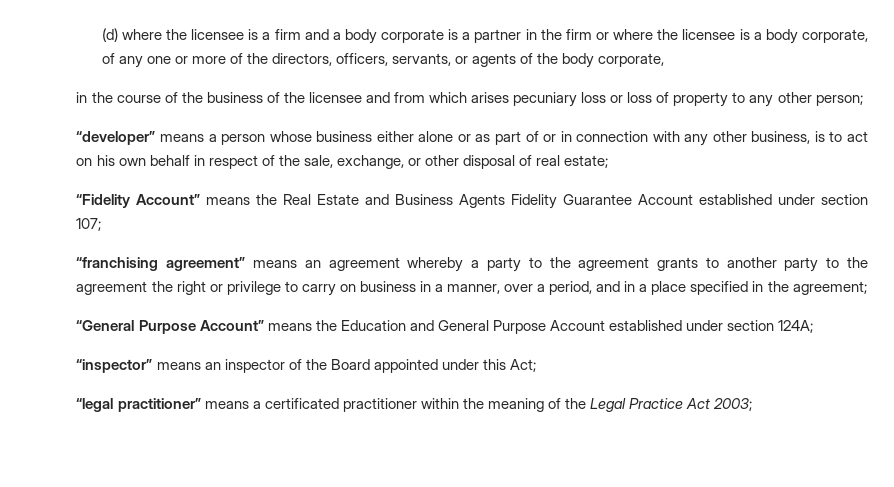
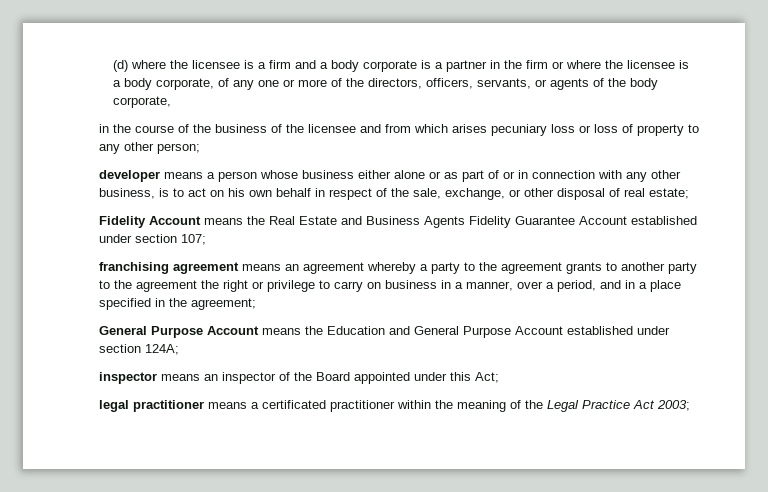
- “developer” means a person whose business either alone or as part of or in connection with any other business, is to act on his own behalf in respect of the sale, exchange, or other disposal of real estate;
+ developer means a person whose business either alone or as part of or in connection with any other business, is to act on his own behalf in respect of the sale, exchange, or other disposal of real estate;
- “Fidelity Account” means the Real Estate and Business Agents Fidelity Guarantee Account established under section 107;
+ Fidelity Account means the Real Estate and Business Agents Fidelity Guarantee Account established under section 107;
- “franchising agreement” means an agreement whereby a party to the agreement grants to another party to the agreement the right or privilege to carry on business in a manner, over a period, and in a place specified in the agreement;
+ franchising agreement means an agreement whereby a party to the agreement grants to another party to the agreement the right or privilege to carry on business in a manner, over a period, and in a place specified in the agreement;
- “General Purpose Account” means the Education and General Purpose Account established under section 124A;
+ General Purpose Account means the Education and General Purpose Account established under section 124A;
- “inspector” means an inspector of the Board appointed under this Act;
+ inspector means an inspector of the Board appointed under this Act;
- “legal practitioner” means a certificated practitioner within the meaning of the Legal Practice Act 2003;
+ legal practitioner means a certificated practitioner within the meaning of the Legal Practice Act 2003;

